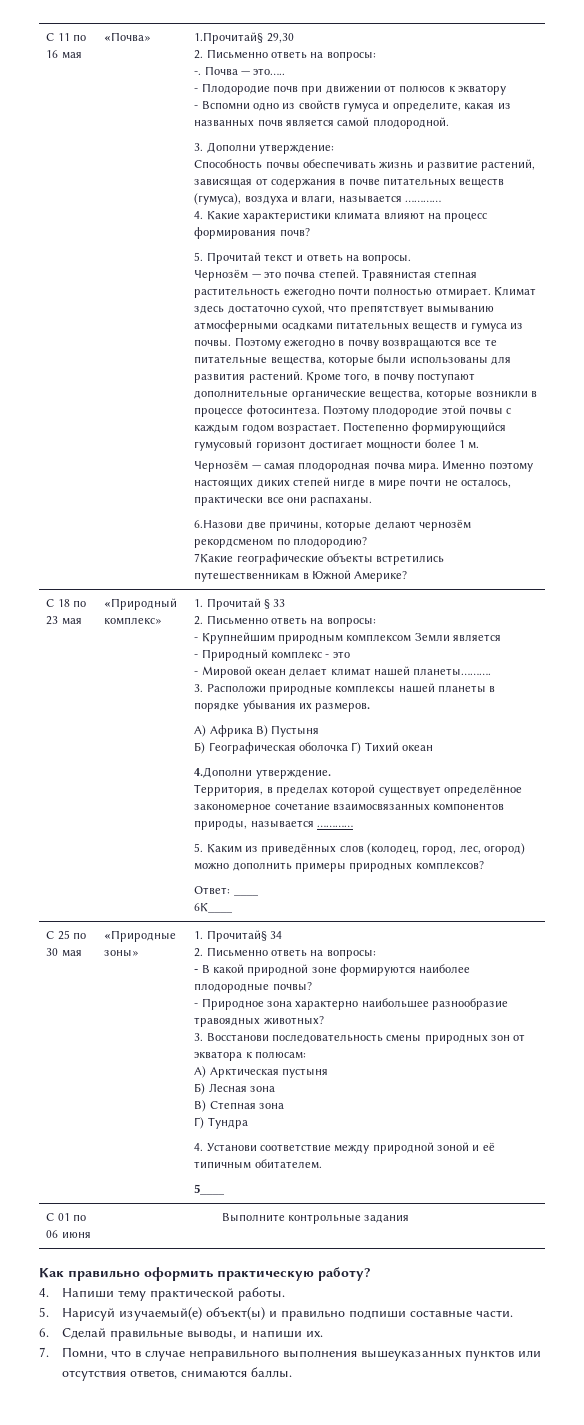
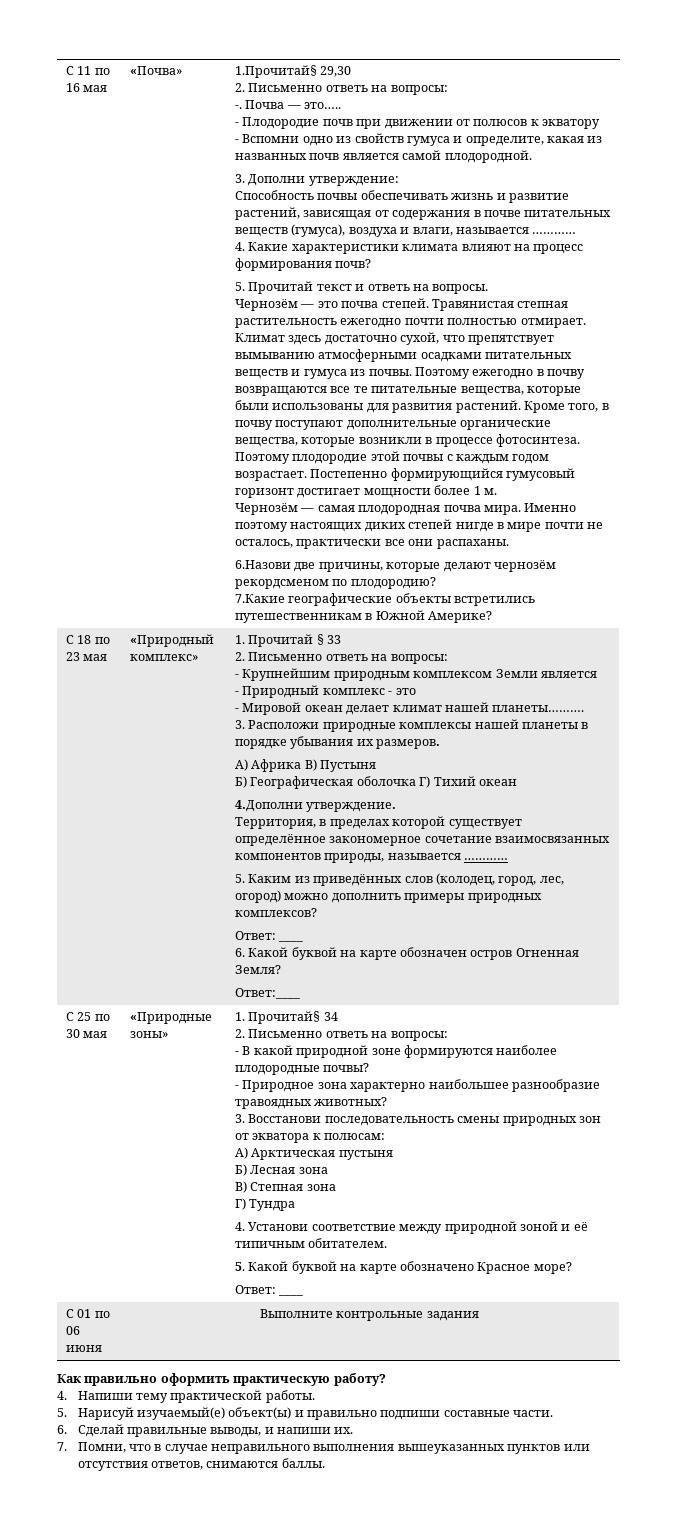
- 7Какие географические объекты встретились путешественникам в Южной Америке?
+ 7.Какие географические объекты встретились путешественникам в Южной Америке?
- 6К____
+ 6. Какой буквой на карте обозначен остров Огненная Земля?
+ Ответ:____
- 5____
+ 5. Какой буквой на карте обозначено Красное море?
+ Ответ: ____

